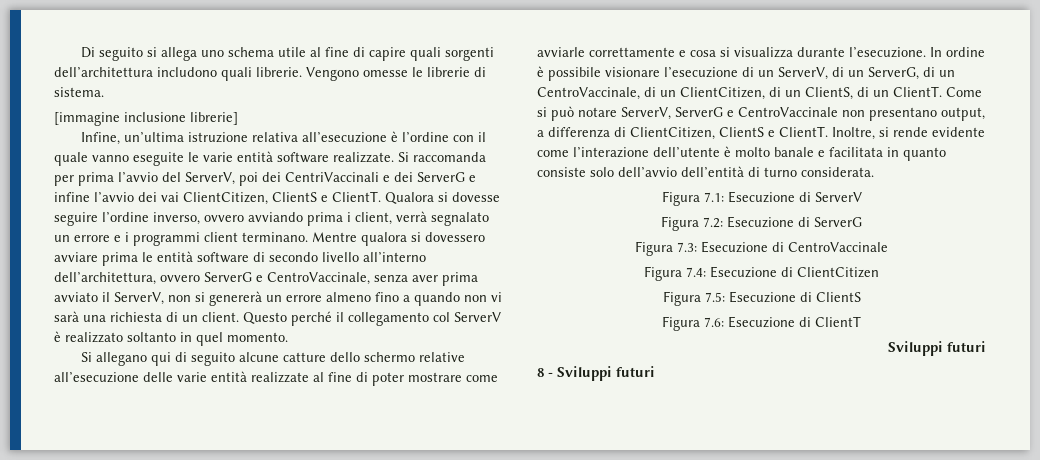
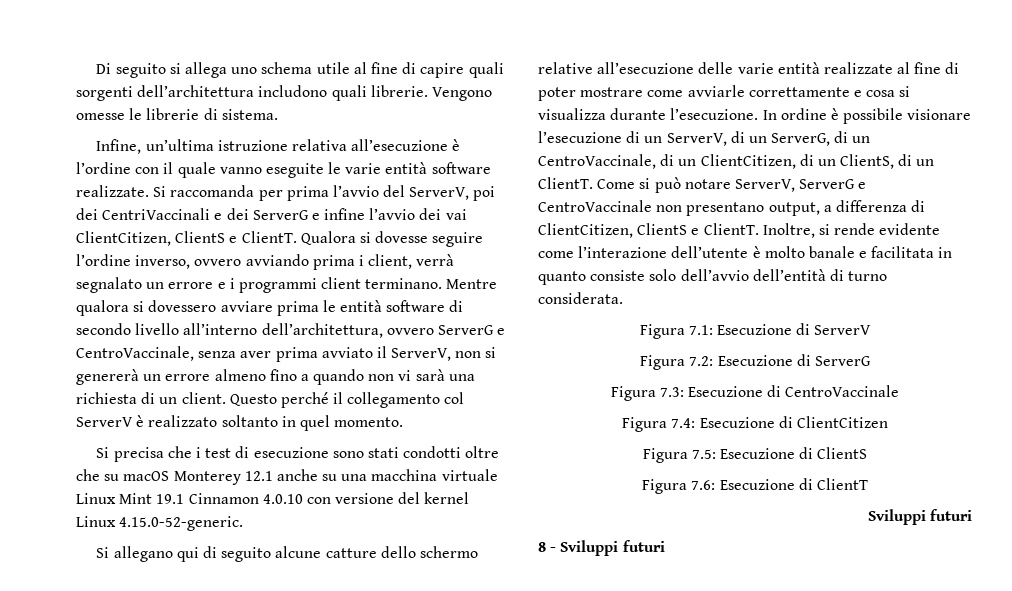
- [immagine inclusione librerie]
+ Si precisa che i test di esecuzione sono stati condotti oltre che su macOS Monterey 12.1 anche su una macchina virtuale Linux Mint 19.1 Cinnamon 4.0.10 con versione del kernel Linux 4.15.0-52-generic.

